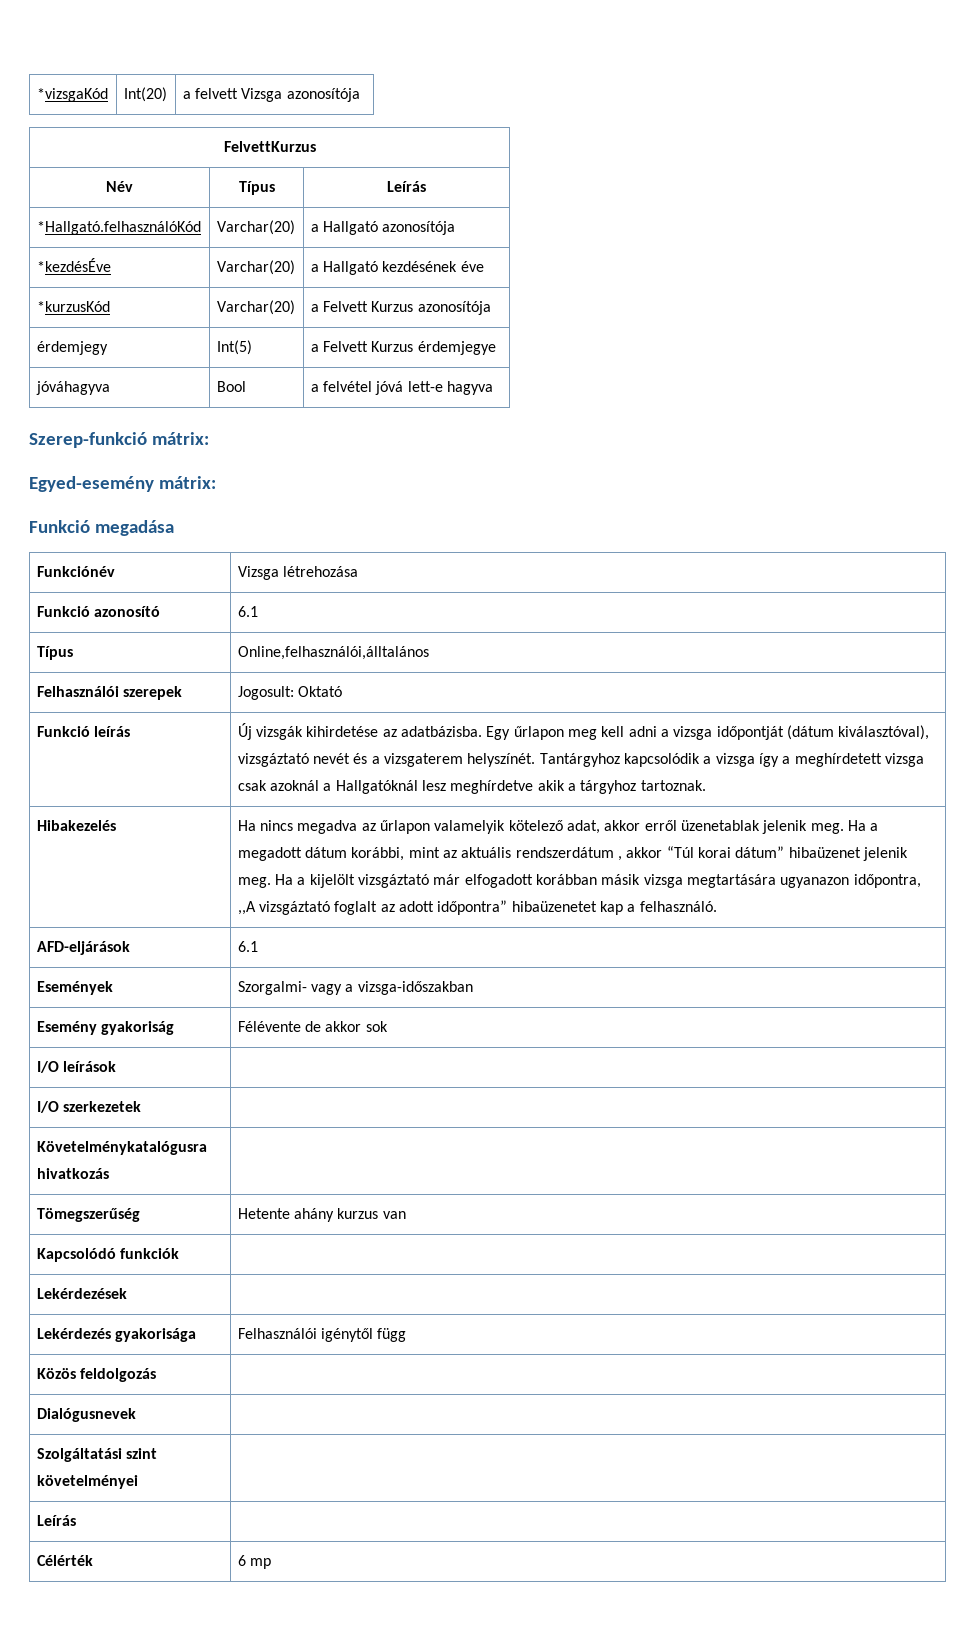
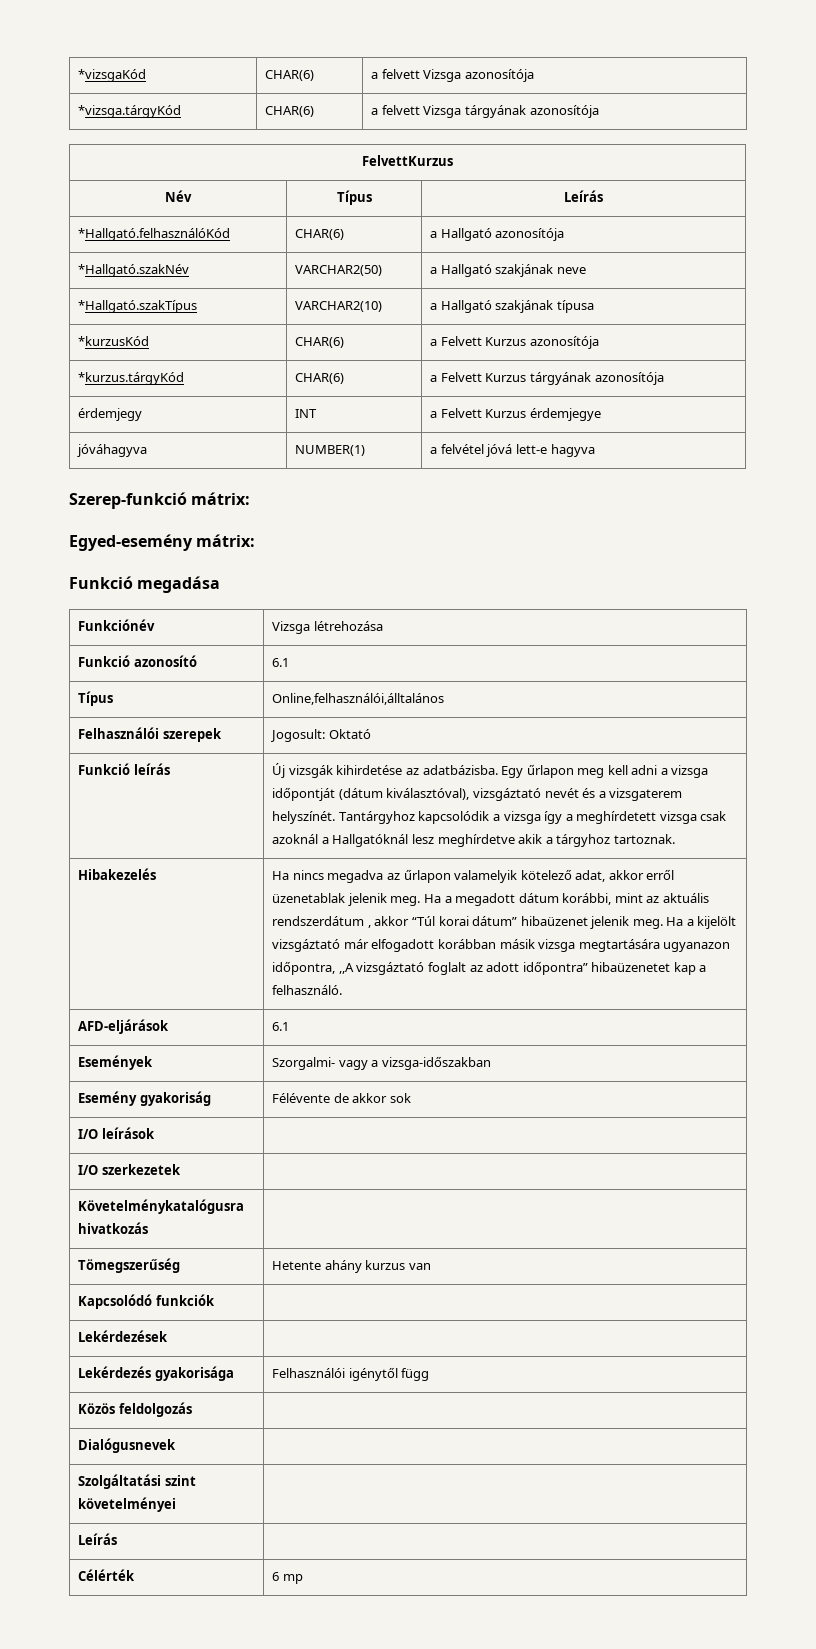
- *vizsgaKód | Int(20) | a felvett Vizsga azonosítója
+ *vizsgaKód | CHAR(6) | a felvett Vizsga azonosítója
+ *vizsga.tárgyKód | CHAR(6) | a felvett Vizsga tárgyának azonosítója
- *Hallgató.felhasználóKód | Varchar(20) | a Hallgató azonosítója
+ *Hallgató.felhasználóKód | CHAR(6) | a Hallgató azonosítója
- *kezdésÉve | Varchar(20) | a Hallgató kezdésének éve
+ *Hallgató.szakNév | VARCHAR2(50) | a Hallgató szakjának neve
+ *Hallgató.szakTípus | VARCHAR2(10) | a Hallgató szakjának típusa
- *kurzusKód | Varchar(20) | a Felvett Kurzus azonosítója
+ *kurzusKód | CHAR(6) | a Felvett Kurzus azonosítója
+ *kurzus.tárgyKód | CHAR(6) | a Felvett Kurzus tárgyának azonosítója
- érdemjegy | Int(5) | a Felvett Kurzus érdemjegye
+ érdemjegy | INT | a Felvett Kurzus érdemjegye
- jóváhagyva | Bool | a felvétel jóvá lett-e hagyva
+ jóváhagyva | NUMBER(1) | a felvétel jóvá lett-e hagyva

